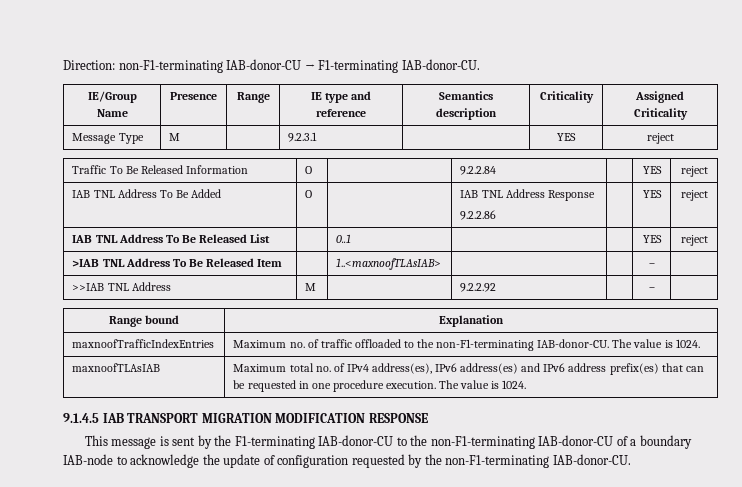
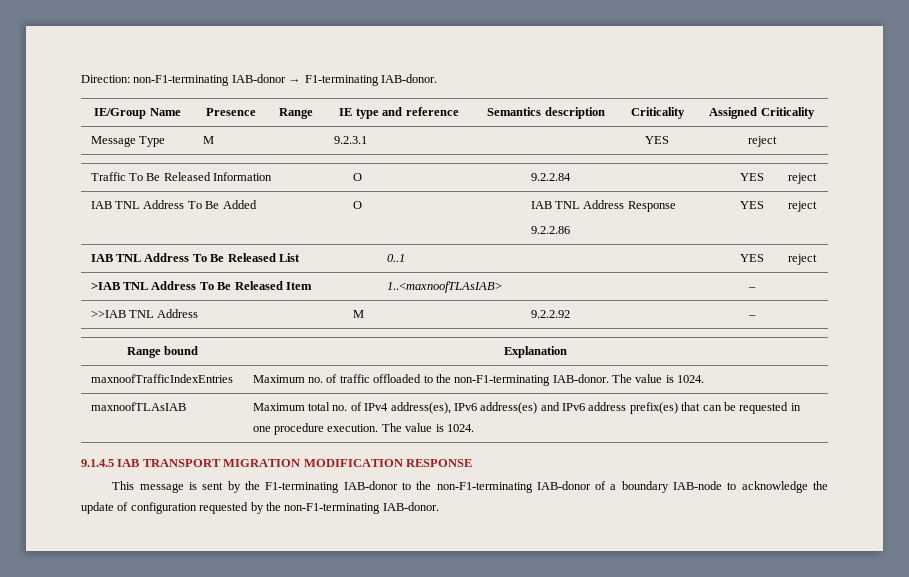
- Direction: non-F1-terminating IAB-donor-CU → F1-terminating IAB-donor-CU.
+ Direction: non-F1-terminating IAB-donor → F1-terminating IAB-donor.
- maxnoofTrafficIndexEntries | Maximum no. of traffic offloaded to the non-F1-terminating IAB-donor-CU. The value is 1024.
+ maxnoofTrafficIndexEntries | Maximum no. of traffic offloaded to the non-F1-terminating IAB-donor. The value is 1024.
- This message is sent by the F1-terminating IAB-donor-CU to the non-F1-terminating IAB-donor-CU of a boundary IAB-node to acknowledge the update of configuration requested by the non-F1-terminating IAB-donor-CU.
+ This message is sent by the F1-terminating IAB-donor to the non-F1-terminating IAB-donor of a boundary IAB-node to acknowledge the update of configuration requested by the non-F1-terminating IAB-donor.

